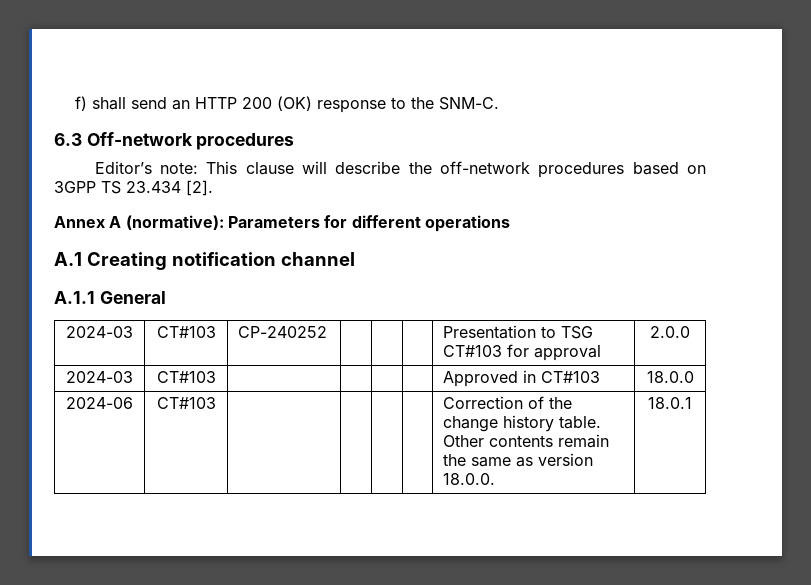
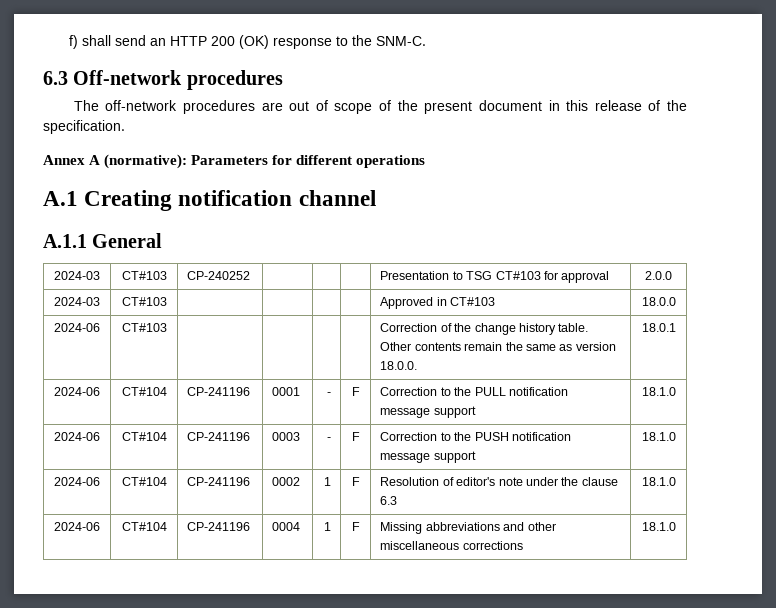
- Editor’s note: This clause will describe the off-network procedures based on 3GPP TS 23.434 [2].
+ The off-network procedures are out of scope of the present document in this release of the specification.
+ 2024-06 | CT#104 | CP-241196 | 0001 | - | F | Correction to the PULL notification message support | 18.1.0
+ 2024-06 | CT#104 | CP-241196 | 0003 | - | F | Correction to the PUSH notification message support | 18.1.0
+ 2024-06 | CT#104 | CP-241196 | 0002 | 1 | F | Resolution of editor's note under the clause 6.3 | 18.1.0
+ 2024-06 | CT#104 | CP-241196 | 0004 | 1 | F | Missing abbreviations and other miscellaneous corrections | 18.1.0

